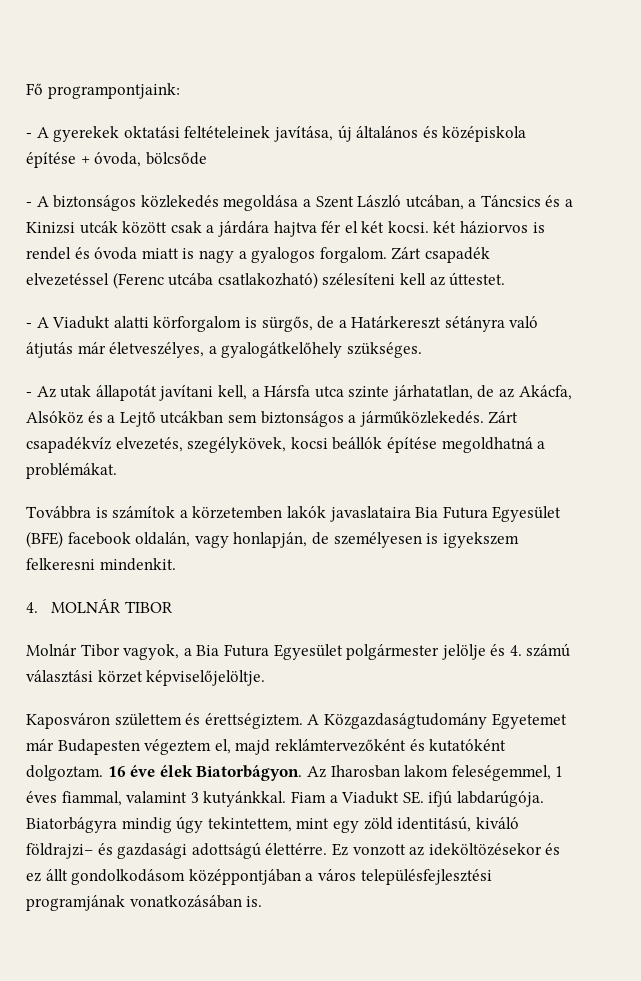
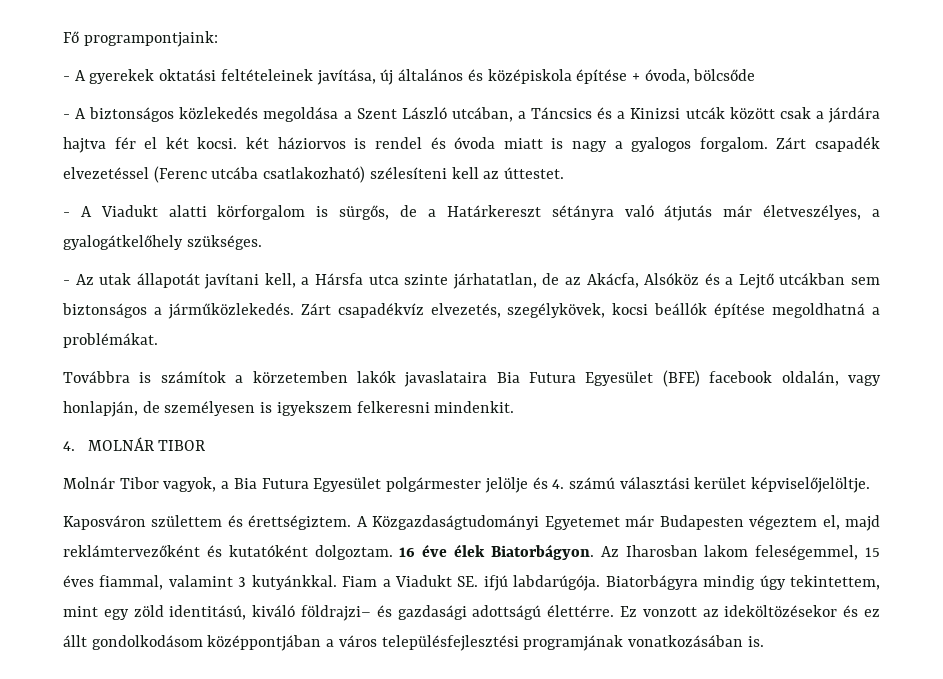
- Molnár Tibor vagyok, a Bia Futura Egyesület polgármester jelölje és 4. számú választási körzet képviselőjelöltje.
+ Molnár Tibor vagyok, a Bia Futura Egyesület polgármester jelölje és 4. számú választási kerület képviselőjelöltje.
- A Közgazdaságtudomány Egyetemet már Budapesten végeztem el, majd reklámtervezőként és kutatóként dolgoztam.
+ A Közgazdaságtudományi Egyetemet már Budapesten végeztem el, majd reklámtervezőként és kutatóként dolgoztam.
- Az Iharosban lakom feleségemmel, 1 éves fiammal, valamint 3 kutyánkkal.
+ Az Iharosban lakom feleségemmel, 15 éves fiammal, valamint 3 kutyánkkal.

